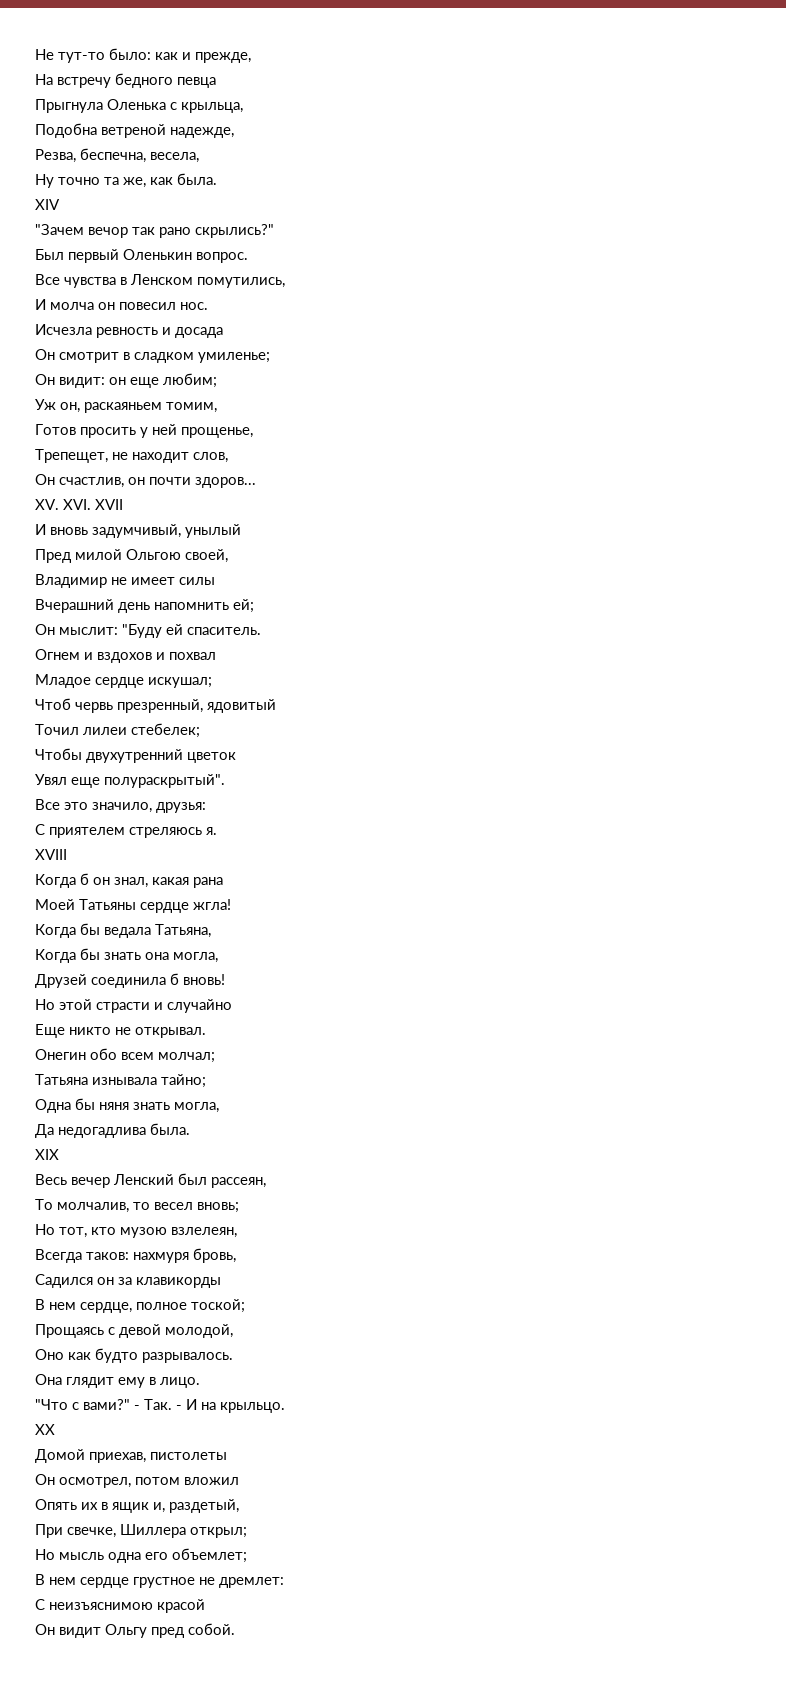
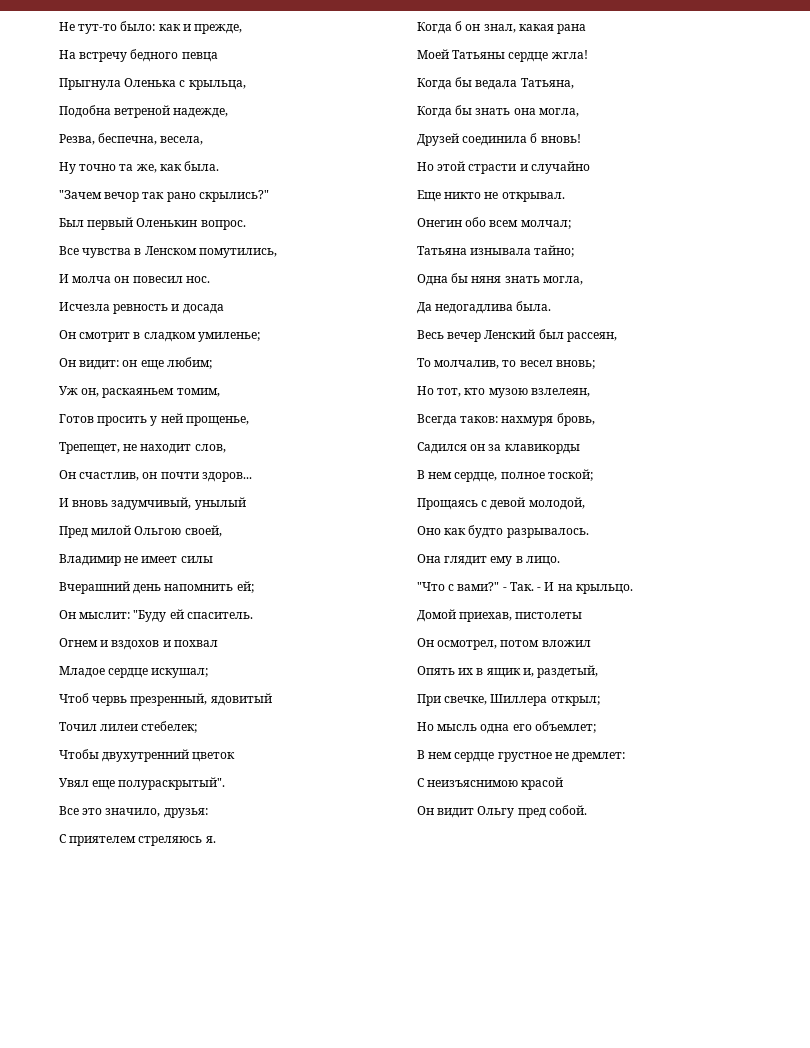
- XIV
- XV. XVI. XVII
- XVIII
- XIX
- XX

